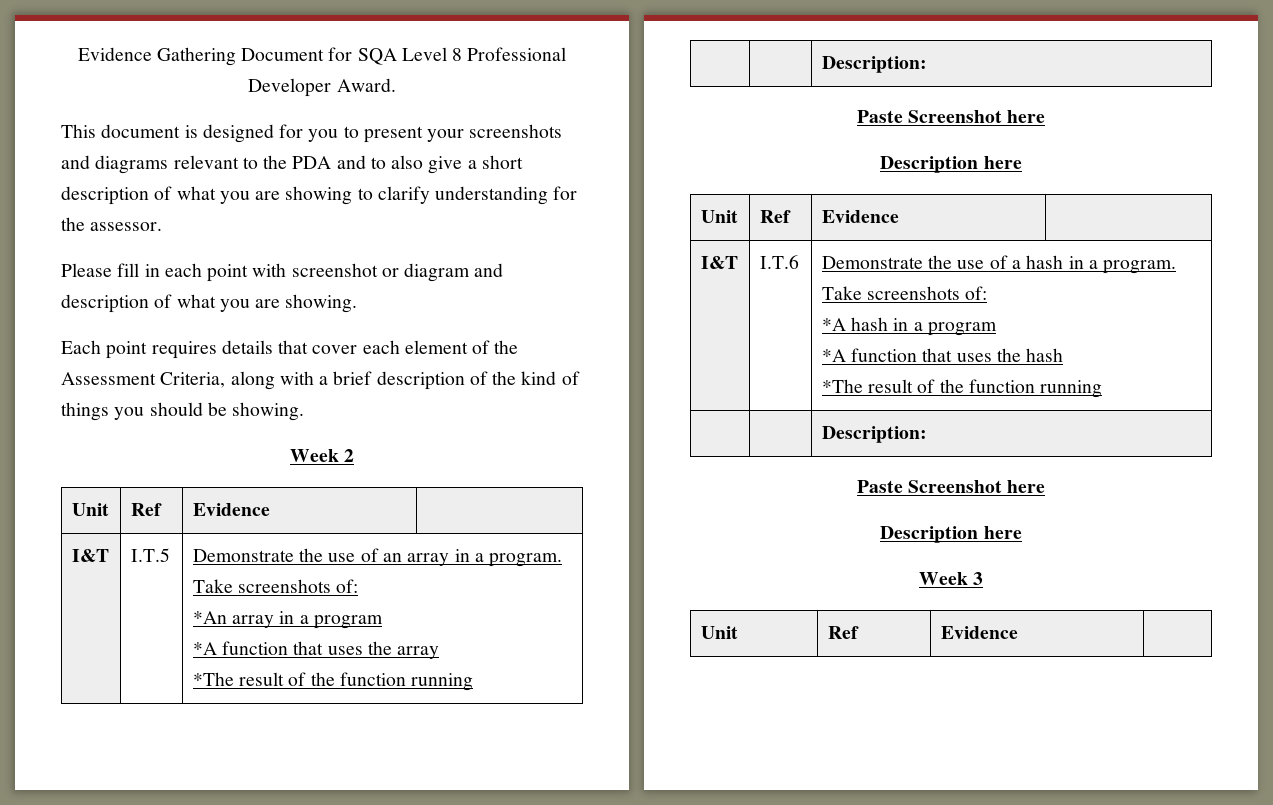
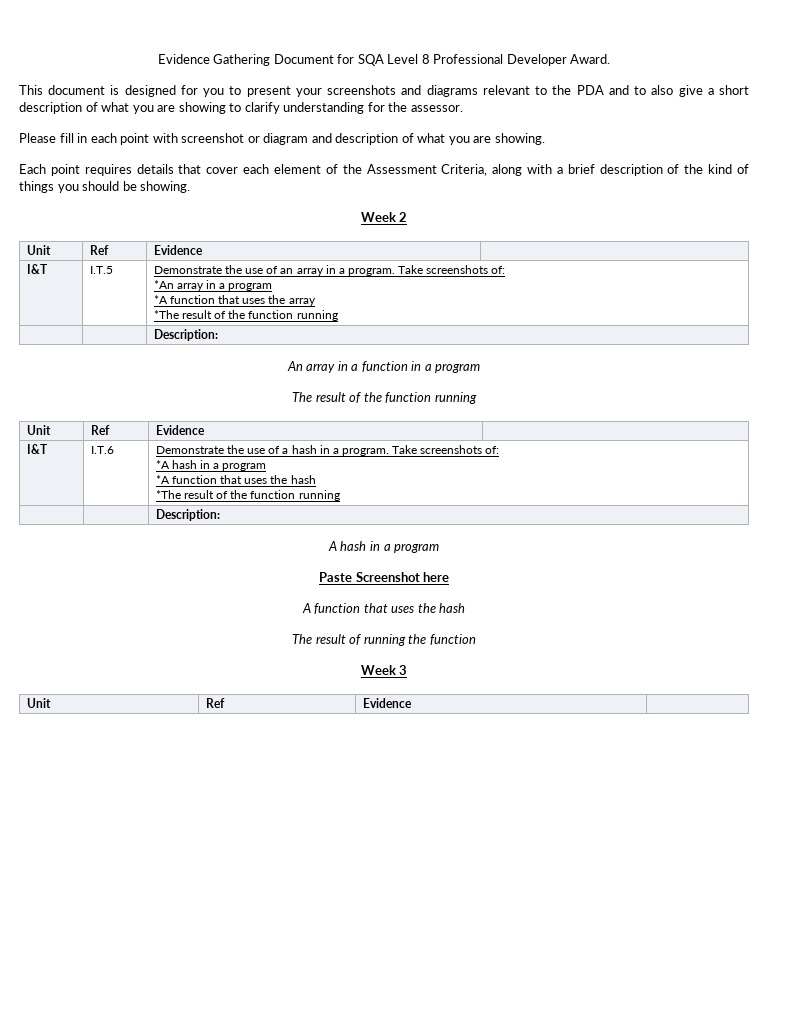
  I&T | I.T.5 | Demonstrate the use of an array in a program. Take screenshots of:
  *An array in a program
  *A function that uses the array
  *The result of the function running
  | | Description:
- Paste Screenshot here
- Description here
+ An array in a function in a program
+ The result of the function running
  I&T | I.T.6 | Demonstrate the use of a hash in a program. Take screenshots of:
  *A hash in a program
  *A function that uses the hash
  *The result of the function running
  | | Description:
+ A hash in a program
  Paste Screenshot here
- Description here
+ A function that uses the hash
+ The result of running the function

